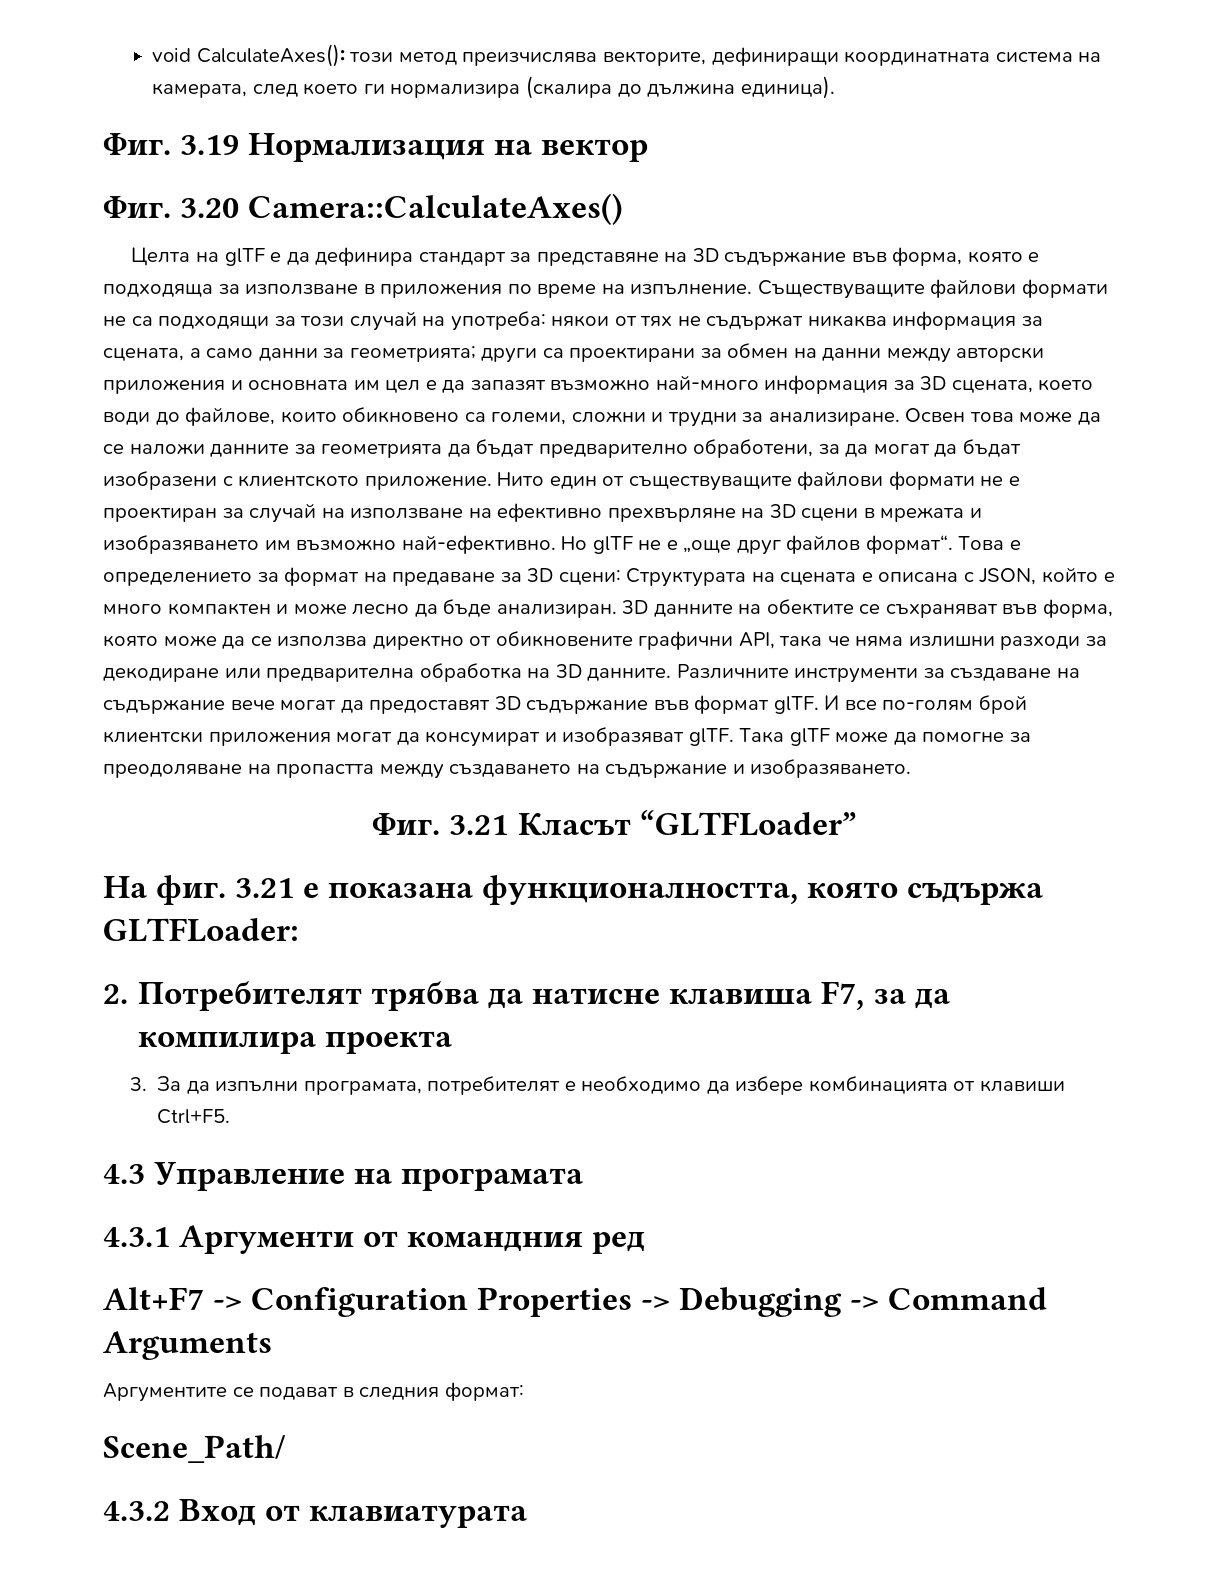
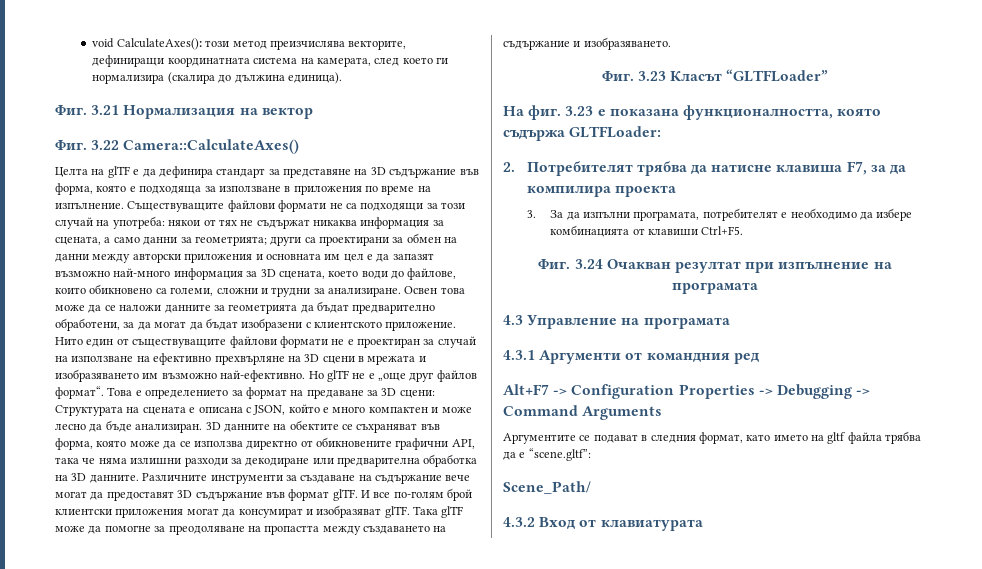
- Фиг. 3.19 Нормализация на вектор
+ Фиг. 3.21 Нормализация на вектор
- Фиг. 3.20 Camera::CalculateAxes()
+ Фиг. 3.22 Camera::CalculateAxes()
- Фиг. 3.21 Класът “GLTFLoader”
+ Фиг. 3.23 Класът “GLTFLoader”
- 3.21 е показана функционалността, която съдържа GLTFLoader:
+ 3.23 е показана функционалността, която съдържа GLTFLoader:
+ Фиг. 3.24 Очакван резултат при изпълнение на програмата
- Аргументите се подават в следния формат:
+ Аргументите се подават в следния формат, като името на gltf файла трябва да е “scene.gltf”:

